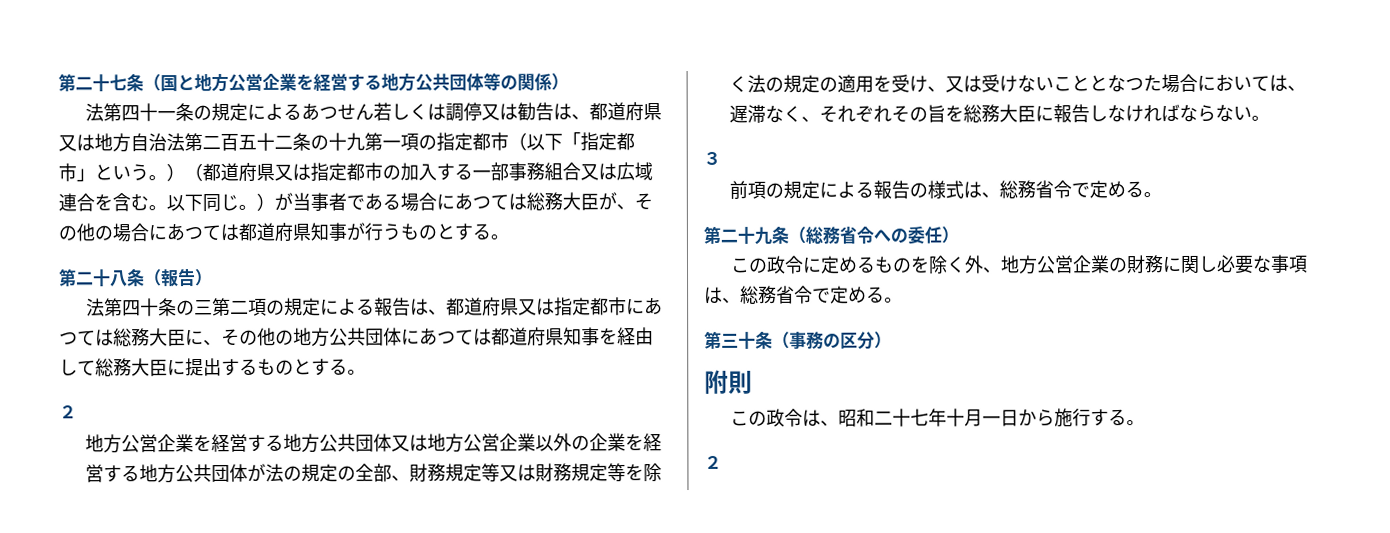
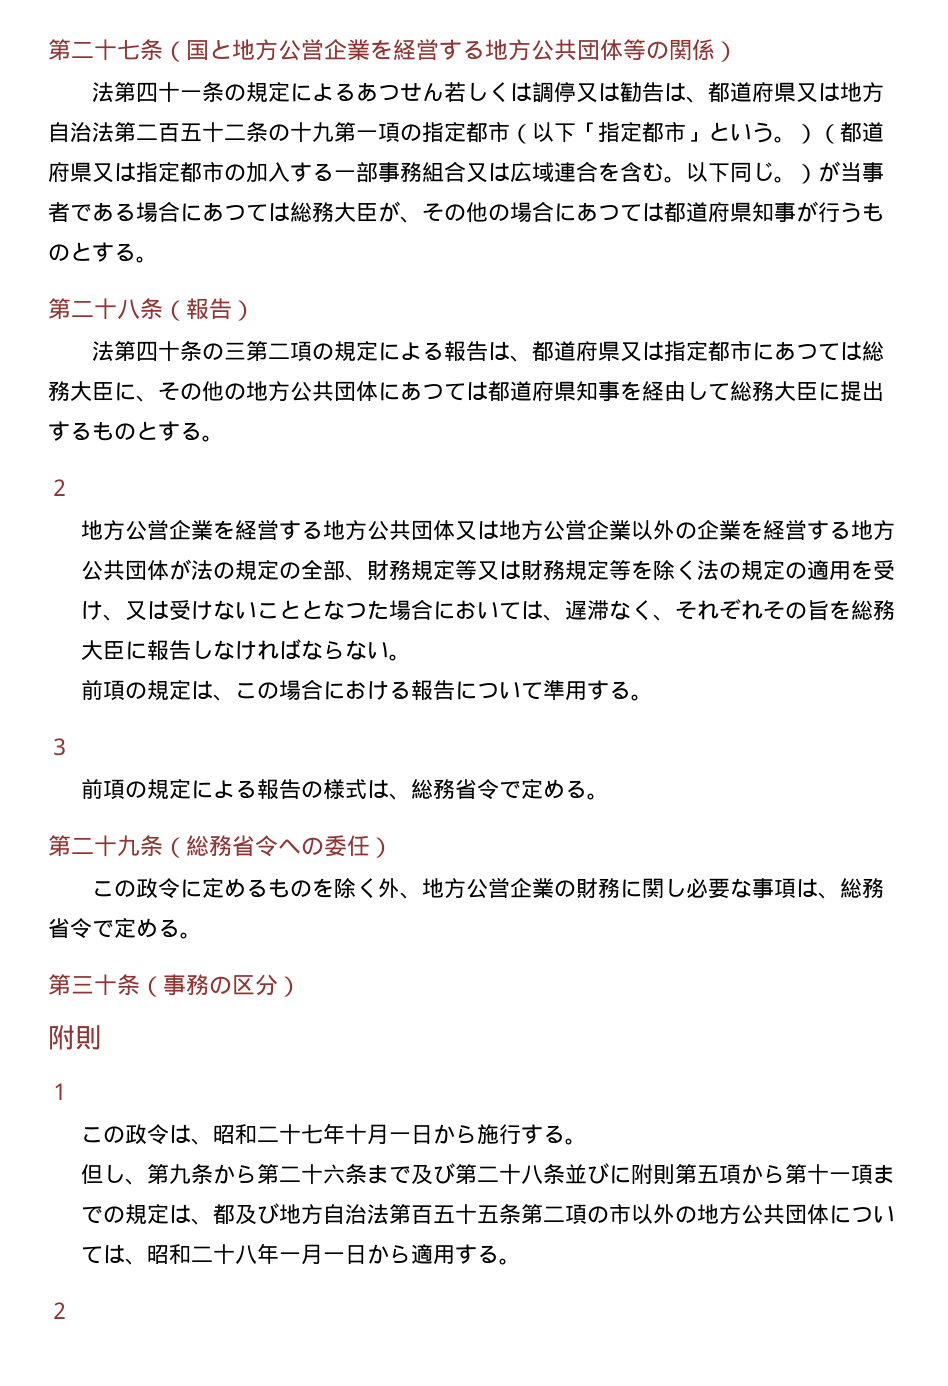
+ 前項の規定は、この場合における報告について準用する。
+ １
+ 但し、第九条から第二十六条まで及び第二十八条並びに附則第五項から第十一項までの規定は、都及び地方自治法第百五十五条第二項の市以外の地方公共団体については、昭和二十八年一月一日から適用する。

